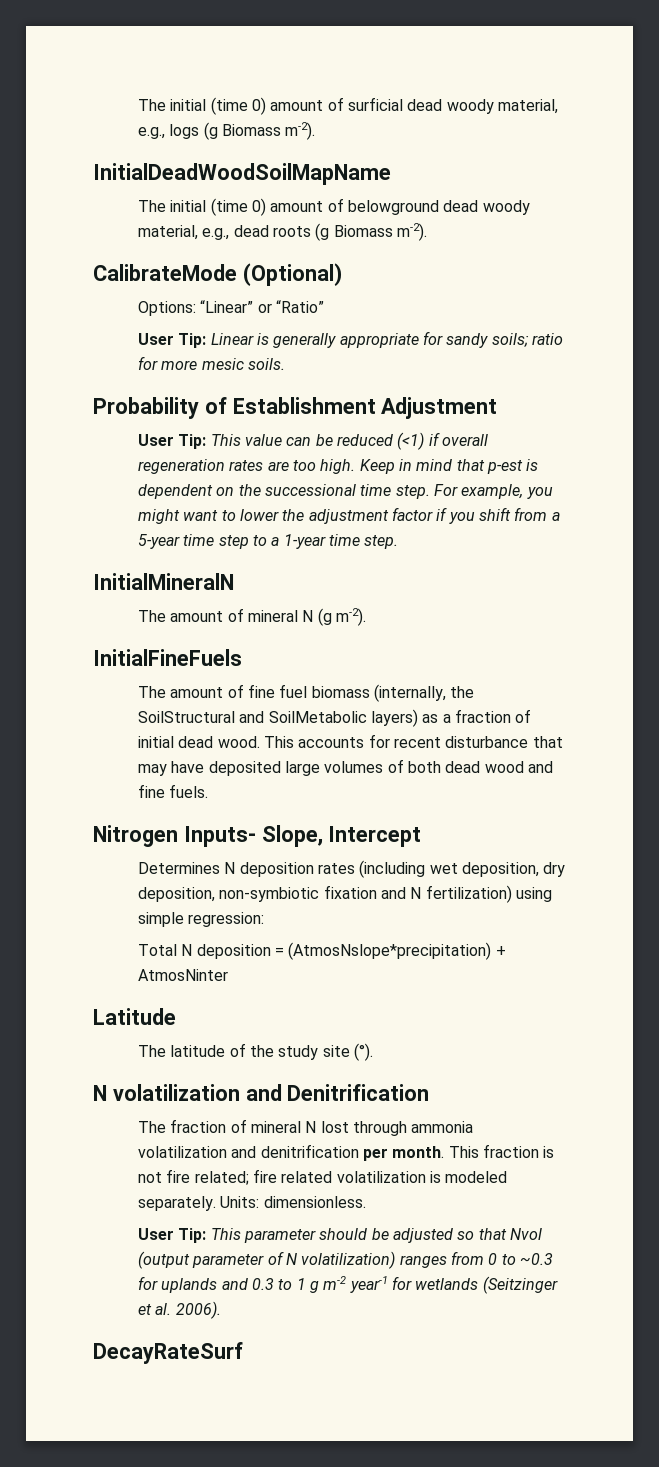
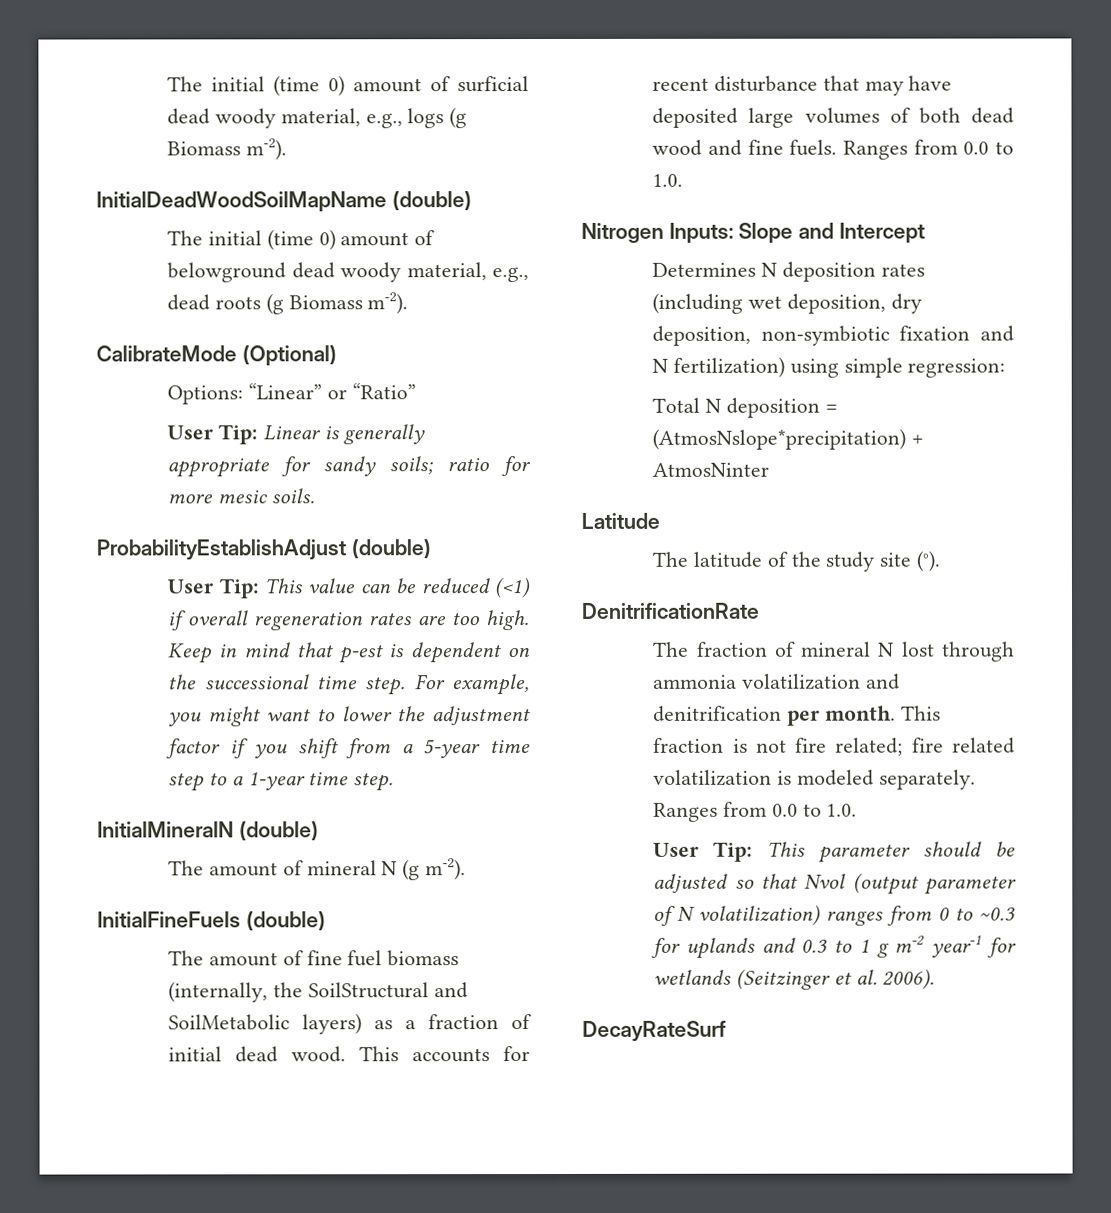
- InitialDeadWoodSoilMapName
+ InitialDeadWoodSoilMapName (double)
- Probability of Establishment Adjustment
+ ProbabilityEstablishAdjust (double)
- InitialMineralN
+ InitialMineralN (double)
- InitialFineFuels
+ InitialFineFuels (double)
- This accounts for recent disturbance that may have deposited large volumes of both dead wood and fine fuels.
- Nitrogen Inputs- Slope, Intercept
+ This accounts for recent disturbance that may have deposited large volumes of both dead wood and fine fuels. Ranges from 0.0 to 1.0.
+ Nitrogen Inputs: Slope and Intercept
- N volatilization and Denitrification
+ DenitrificationRate
- This fraction is not fire related; fire related volatilization is modeled separately. Units: dimensionless.
+ This fraction is not fire related; fire related volatilization is modeled separately. Ranges from 0.0 to 1.0.

